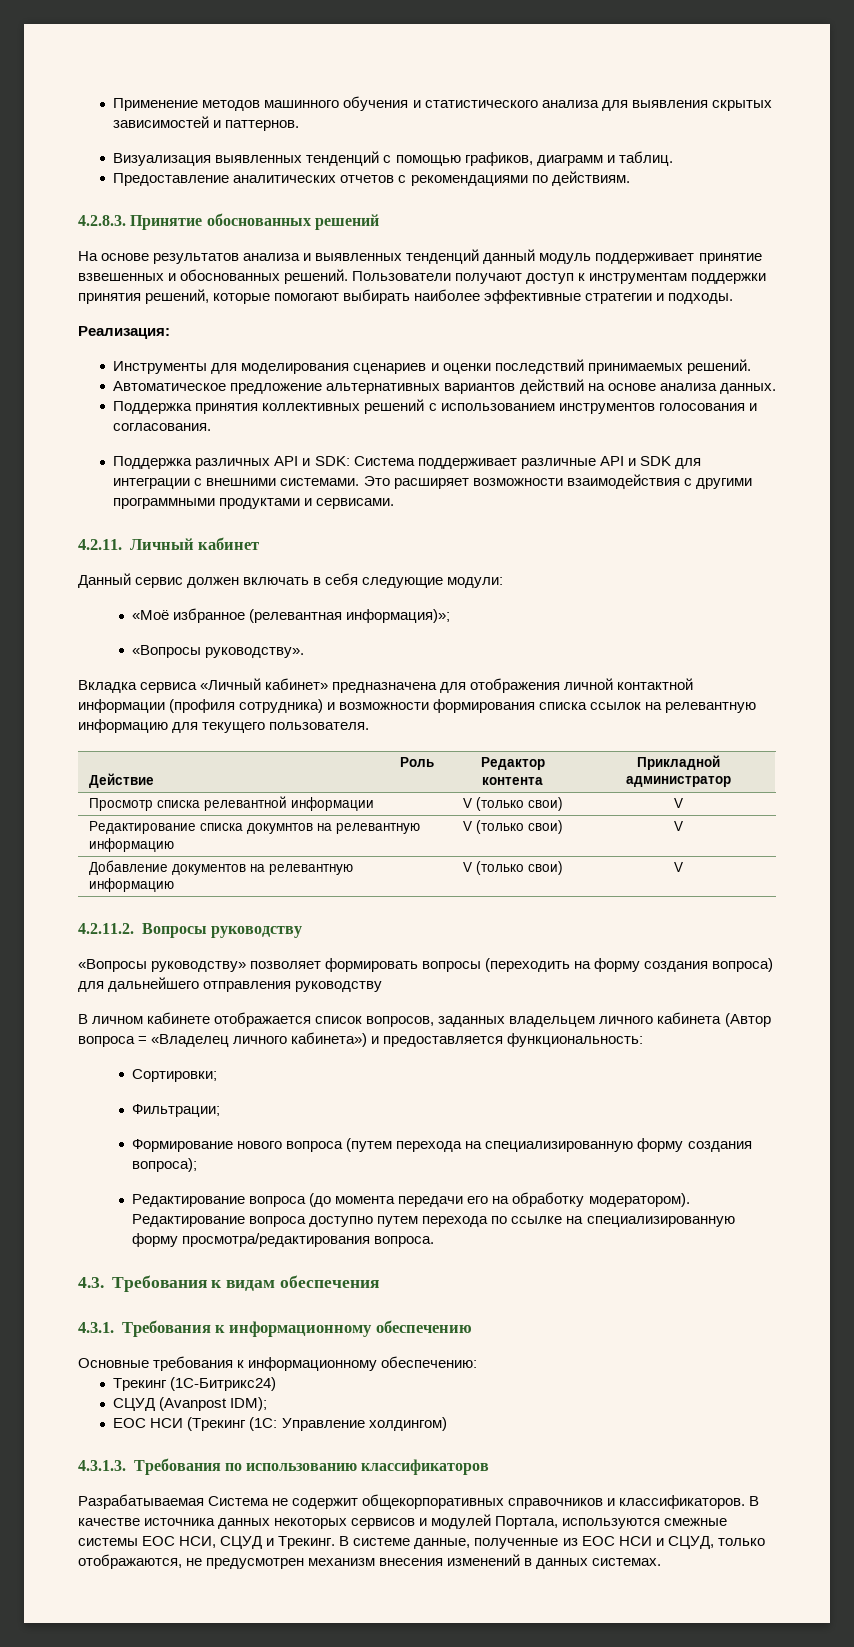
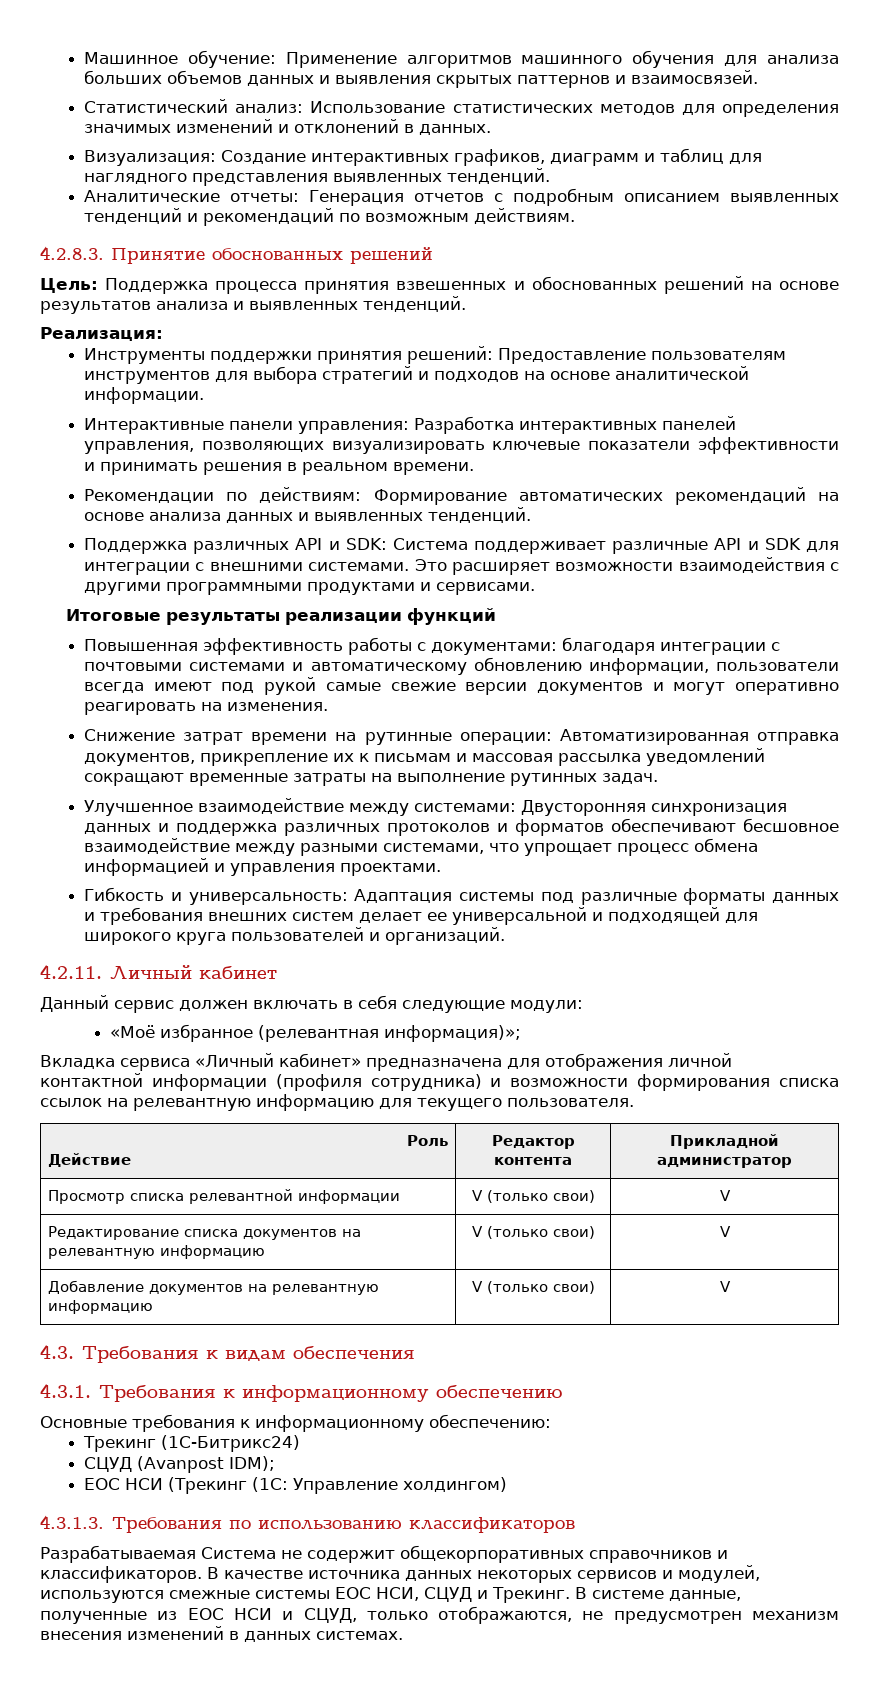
- Применение методов машинного обучения и статистического анализа для выявления скрытых зависимостей и паттернов.
- Визуализация выявленных тенденций с помощью графиков, диаграмм и таблиц.
- Предоставление аналитических отчетов с рекомендациями по действиям.
+ Машинное обучение: Применение алгоритмов машинного обучения для анализа больших объемов данных и выявления скрытых паттернов и взаимосвязей.
+ Статистический анализ: Использование статистических методов для определения значимых изменений и отклонений в данных.
+ Визуализация: Создание интерактивных графиков, диаграмм и таблиц для наглядного представления выявленных тенденций.
+ Аналитические отчеты: Генерация отчетов с подробным описанием выявленных тенденций и рекомендаций по возможным действиям.
- На основе результатов анализа и выявленных тенденций данный модуль поддерживает принятие взвешенных и обоснованных решений. Пользователи получают доступ к инструментам поддержки принятия решений, которые помогают выбирать наиболее эффективные стратегии и подходы.
+ Цель: Поддержка процесса принятия взвешенных и обоснованных решений на основе результатов анализа и выявленных тенденций.
  Реализация:
- Инструменты для моделирования сценариев и оценки последствий принимаемых решений.
- Автоматическое предложение альтернативных вариантов действий на основе анализа данных.
- Поддержка принятия коллективных решений с использованием инструментов голосования и согласования.
+ Инструменты поддержки принятия решений: Предоставление пользователям инструментов для выбора стратегий и подходов на основе аналитической информации.
+ Интерактивные панели управления: Разработка интерактивных панелей управления, позволяющих визуализировать ключевые показатели эффективности и принимать решения в реальном времени.
+ Рекомендации по действиям: Формирование автоматических рекомендаций на основе анализа данных и выявленных тенденций.
+ Итоговые результаты реализации функций
+ Повышенная эффективность работы с документами: благодаря интеграции с почтовыми системами и автоматическому обновлению информации, пользователи всегда имеют под рукой самые свежие версии документов и могут оперативно реагировать на изменения.
+ Снижение затрат времени на рутинные операции: Автоматизированная отправка документов, прикрепление их к письмам и массовая рассылка уведомлений сокращают временные затраты на выполнение рутинных задач.
+ Улучшенное взаимодействие между системами: Двусторонняя синхронизация данных и поддержка различных протоколов и форматов обеспечивают бесшовное взаимодействие между разными системами, что упрощает процесс обмена информацией и управления проектами.
+ Гибкость и универсальность: Адаптация системы под различные форматы данных и требования внешних систем делает ее универсальной и подходящей для широкого круга пользователей и организаций.
- «Вопросы руководству».
- Редактирование списка докумнтов на релевантную информацию | V (только свои) | V
+ Редактирование списка документов на релевантную информацию | V (только свои) | V
- 4.2.11.2. Вопросы руководству
- «Вопросы руководству» позволяет формировать вопросы (переходить на форму создания вопроса) для дальнейшего отправления руководству
- В личном кабинете отображается список вопросов, заданных владельцем личного кабинета (Автор вопроса = «Владелец личного кабинета») и предоставляется функциональность:
- Сортировки;
- Фильтрации;
- Формирование нового вопроса (путем перехода на специализированную форму создания вопроса);
- Редактирование вопроса (до момента передачи его на обработку модератором). Редактирование вопроса доступно путем перехода по ссылке на специализированную форму просмотра/редактирования вопроса.
- В качестве источника данных некоторых сервисов и модулей Портала, используются смежные системы ЕОС НСИ, СЦУД и Трекинг.
+ В качестве источника данных некоторых сервисов и модулей, используются смежные системы ЕОС НСИ, СЦУД и Трекинг.

